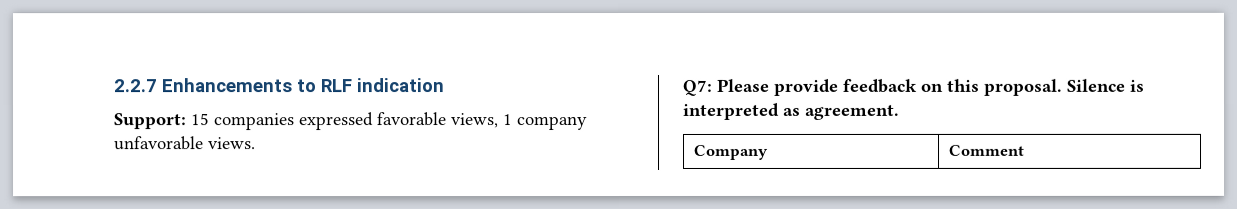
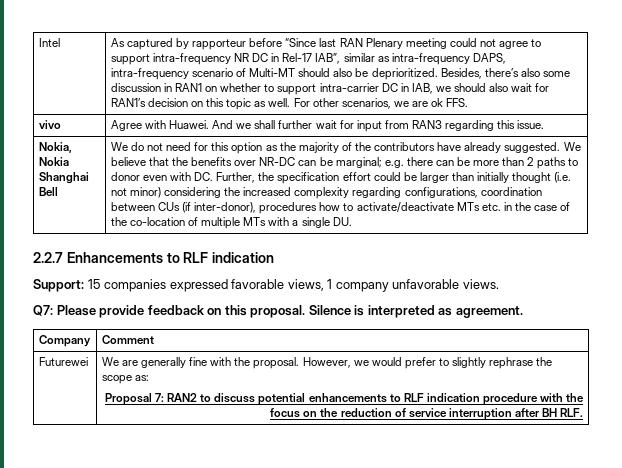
+ Intel | As captured by rapporteur before “Since last RAN Plenary meeting could not agree to support intra-frequency NR DC in Rel-17 IAB”, similar as intra-frequency DAPS, intra-frequency scenario of Multi-MT should also be deprioritized. Besides, there’s also some discussion in RAN1 on whether to support intra-carrier DC in IAB, we should also wait for RAN1’s decision on this topic as well. For other scenarios, we are ok FFS.
+ vivo | Agree with Huawei. And we shall further wait for input from RAN3 regarding this issue.
+ Nokia, Nokia Shanghai Bell | We do not need for this option as the majority of the contributors have already suggested. We believe that the benefits over NR-DC can be marginal; e.g. there can be more than 2 paths to donor even with DC. Further, the specification effort could be larger than initially thought (i.e. not minor) considering the increased complexity regarding configurations, coordination between CUs (if inter-donor), procedures how to activate/deactivate MTs etc. in the case of the co-location of multiple MTs with a single DU.
+ Futurewei | We are generally fine with the proposal. However, we would prefer to slightly rephrase the scope as:
+ Proposal 7: RAN2 to discuss potential enhancements to RLF indication procedure with the focus on the reduction of service interruption after BH RLF.

